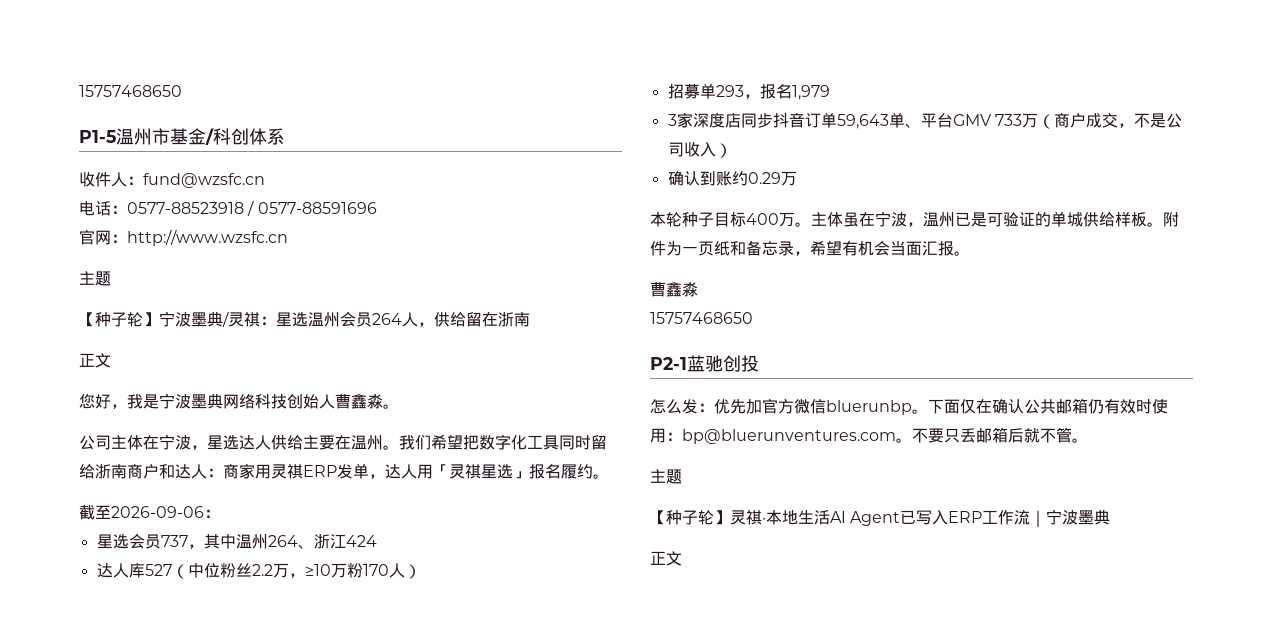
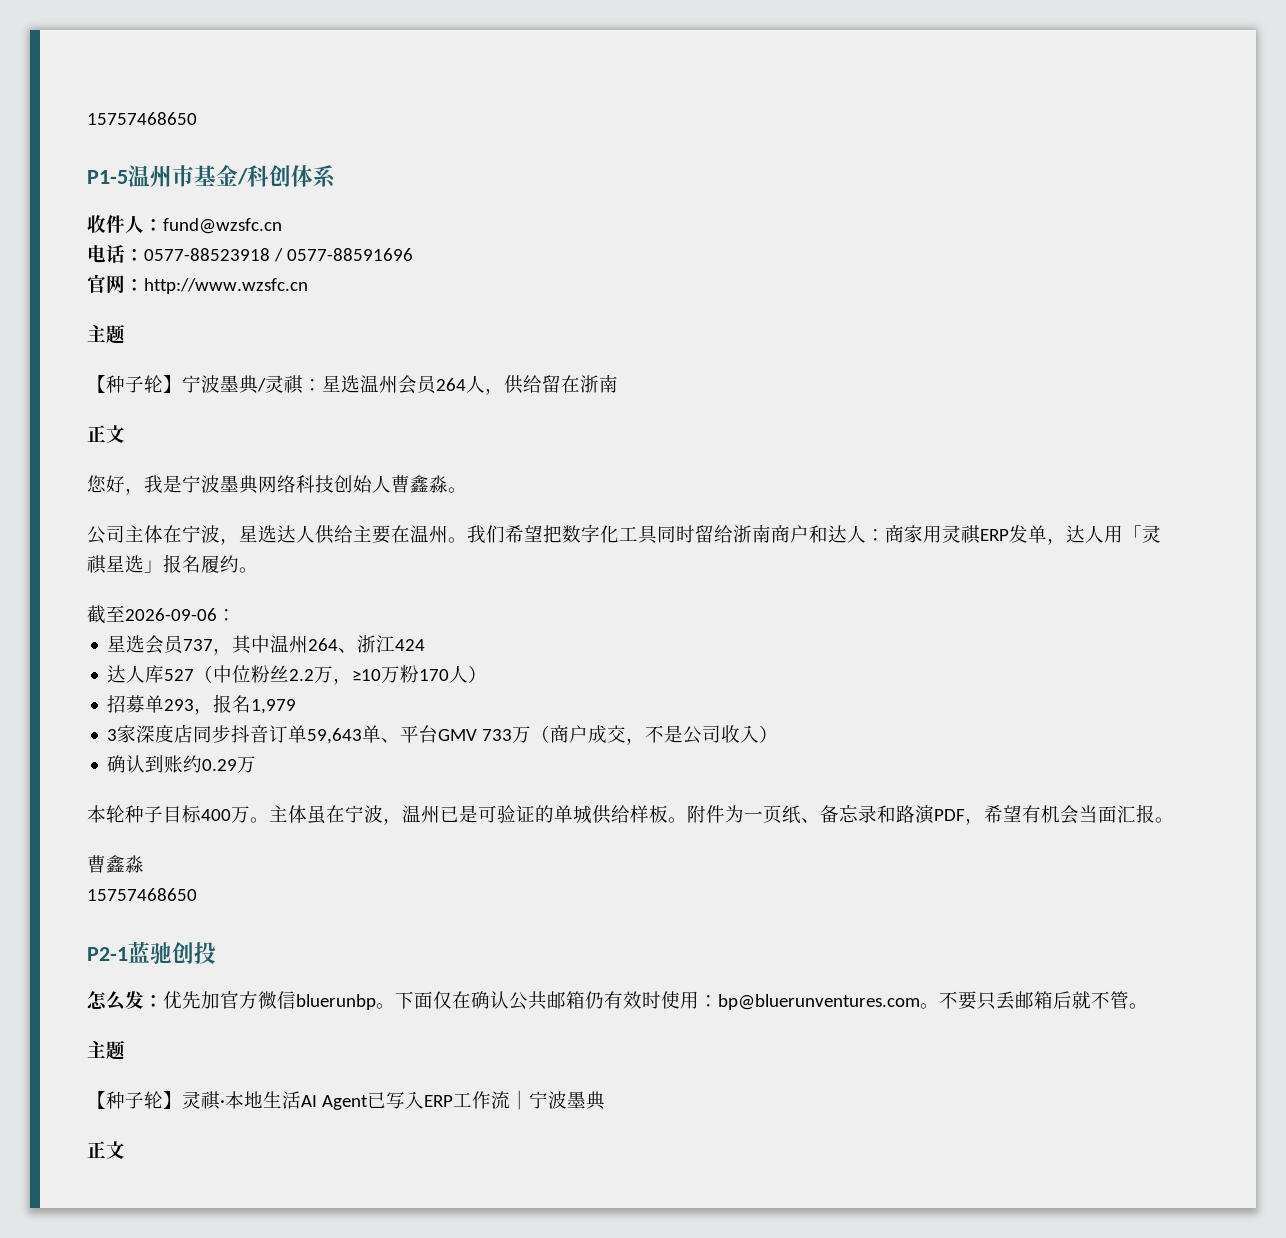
- 附件为一页纸和备忘录，希望有机会当面汇报。
+ 附件为一页纸、备忘录和路演PDF，希望有机会当面汇报。

